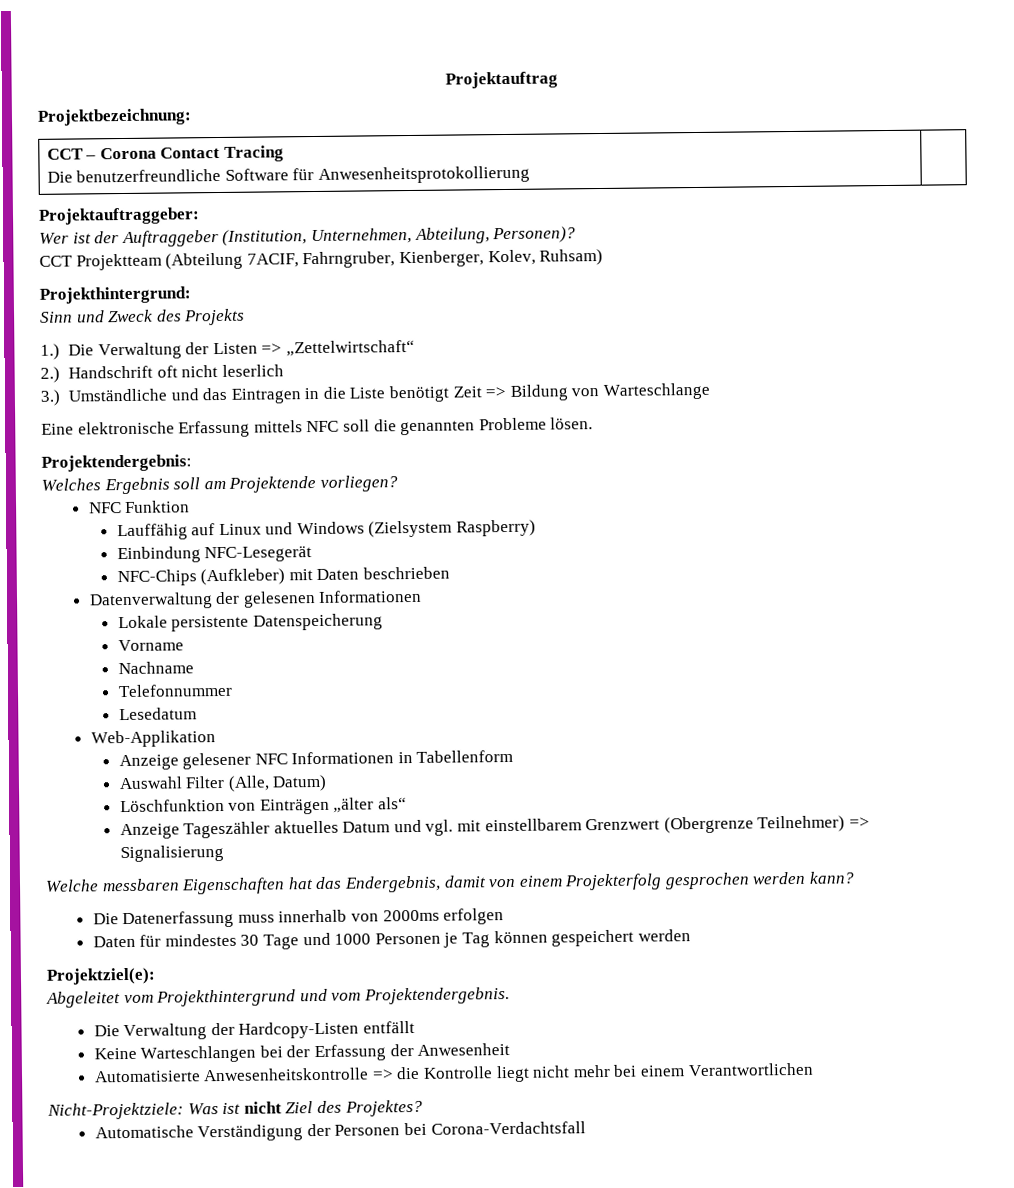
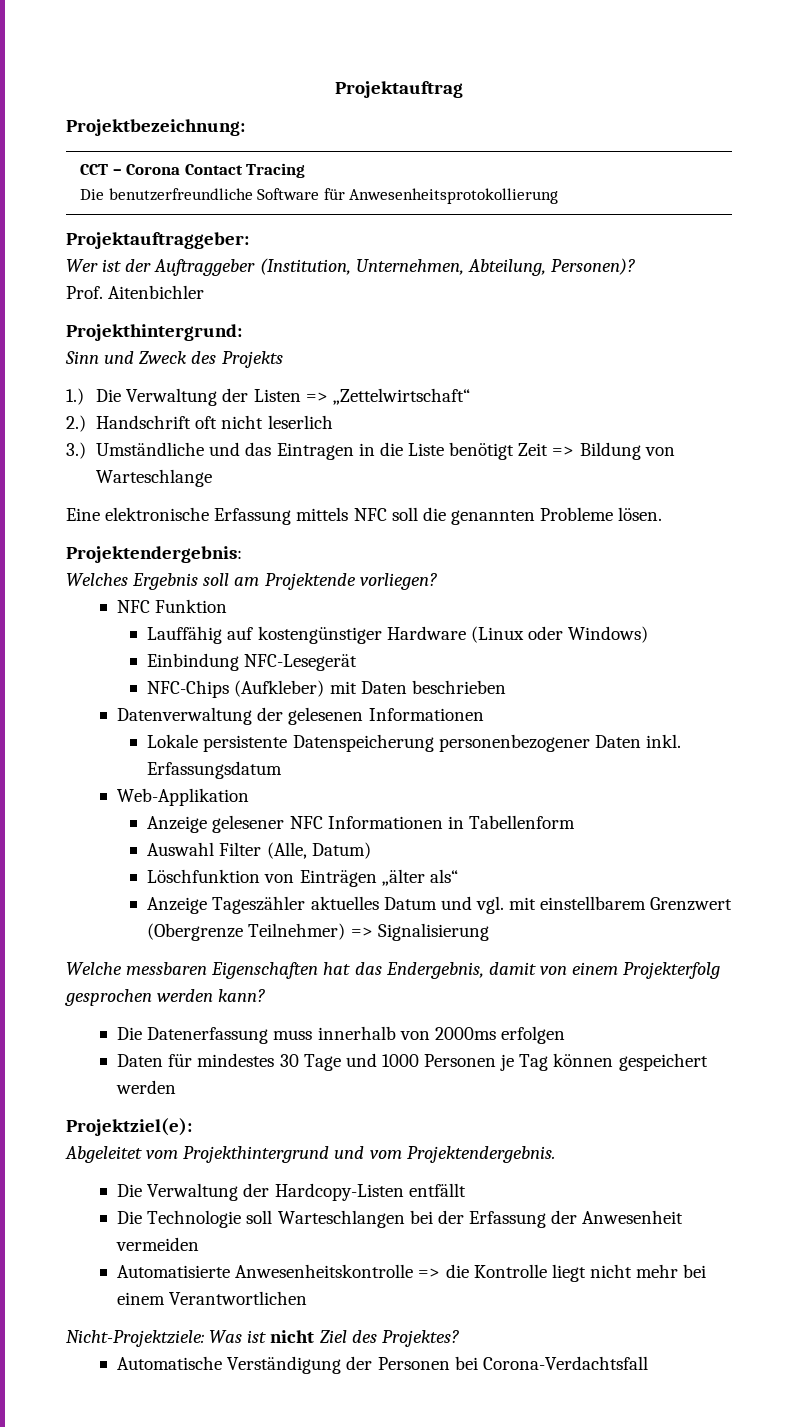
- CCT Projektteam (Abteilung 7ACIF, Fahrngruber, Kienberger, Kolev, Ruhsam)
+ Prof. Aitenbichler
- Lauffähig auf Linux und Windows (Zielsystem Raspberry)
+ Lauffähig auf kostengünstiger Hardware (Linux oder Windows)
- Lokale persistente Datenspeicherung
- Vorname
- Nachname
- Telefonnummer
- Lesedatum
+ Lokale persistente Datenspeicherung personenbezogener Daten inkl. Erfassungsdatum
- Keine Warteschlangen bei der Erfassung der Anwesenheit
+ Die Technologie soll Warteschlangen bei der Erfassung der Anwesenheit vermeiden

